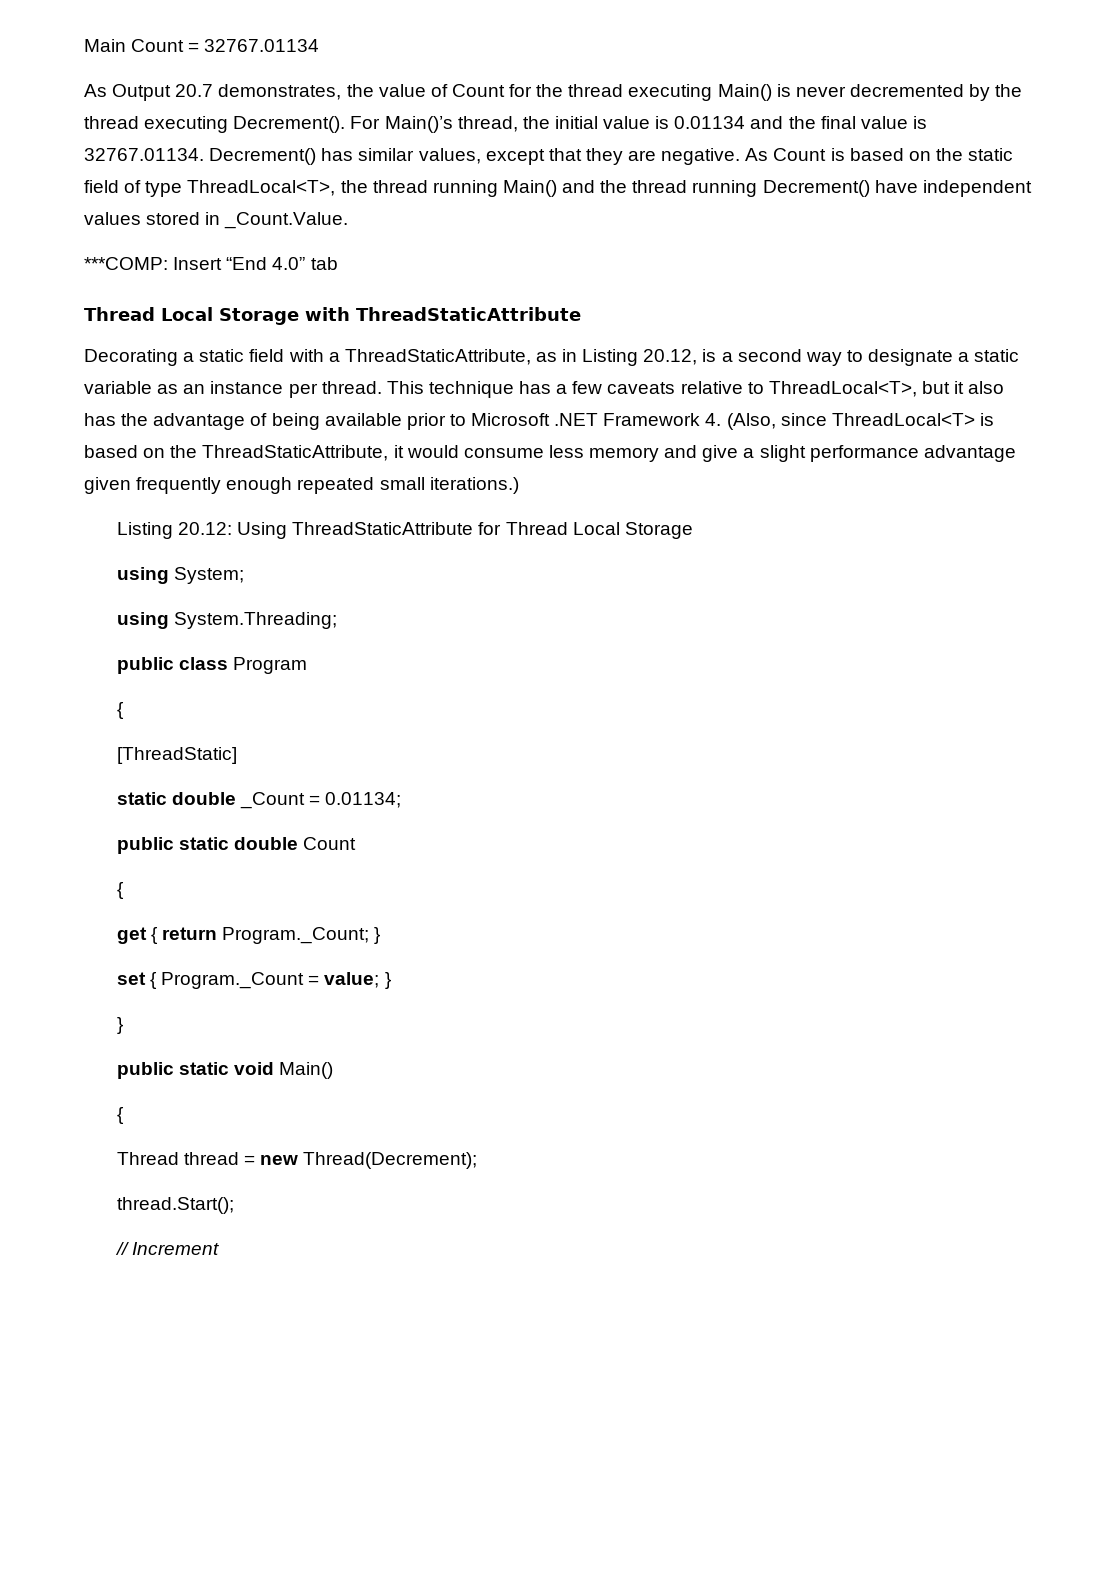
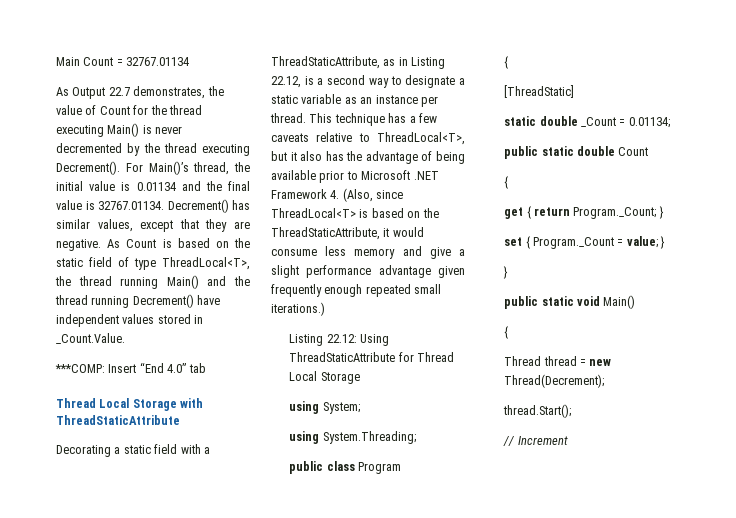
- As Output 20.7 demonstrates, the value of Count for the thread executing Main() is never decremented by the thread executing Decrement().
+ As Output 22.7 demonstrates, the value of Count for the thread executing Main() is never decremented by the thread executing Decrement().
- Decorating a static field with a ThreadStaticAttribute, as in Listing 20.12, is a second way to designate a static variable as an instance per thread.
+ Decorating a static field with a ThreadStaticAttribute, as in Listing 22.12, is a second way to designate a static variable as an instance per thread.
- Listing 20.12: Using ThreadStaticAttribute for Thread Local Storage
+ Listing 22.12: Using ThreadStaticAttribute for Thread Local Storage

